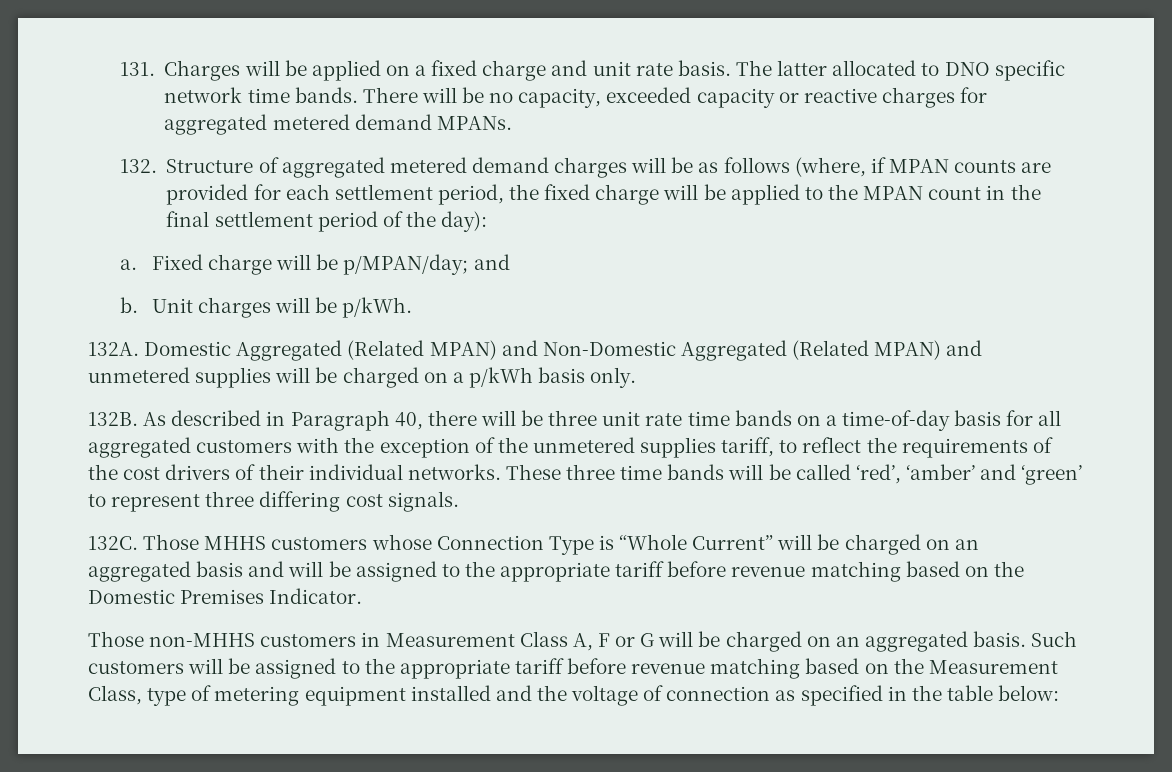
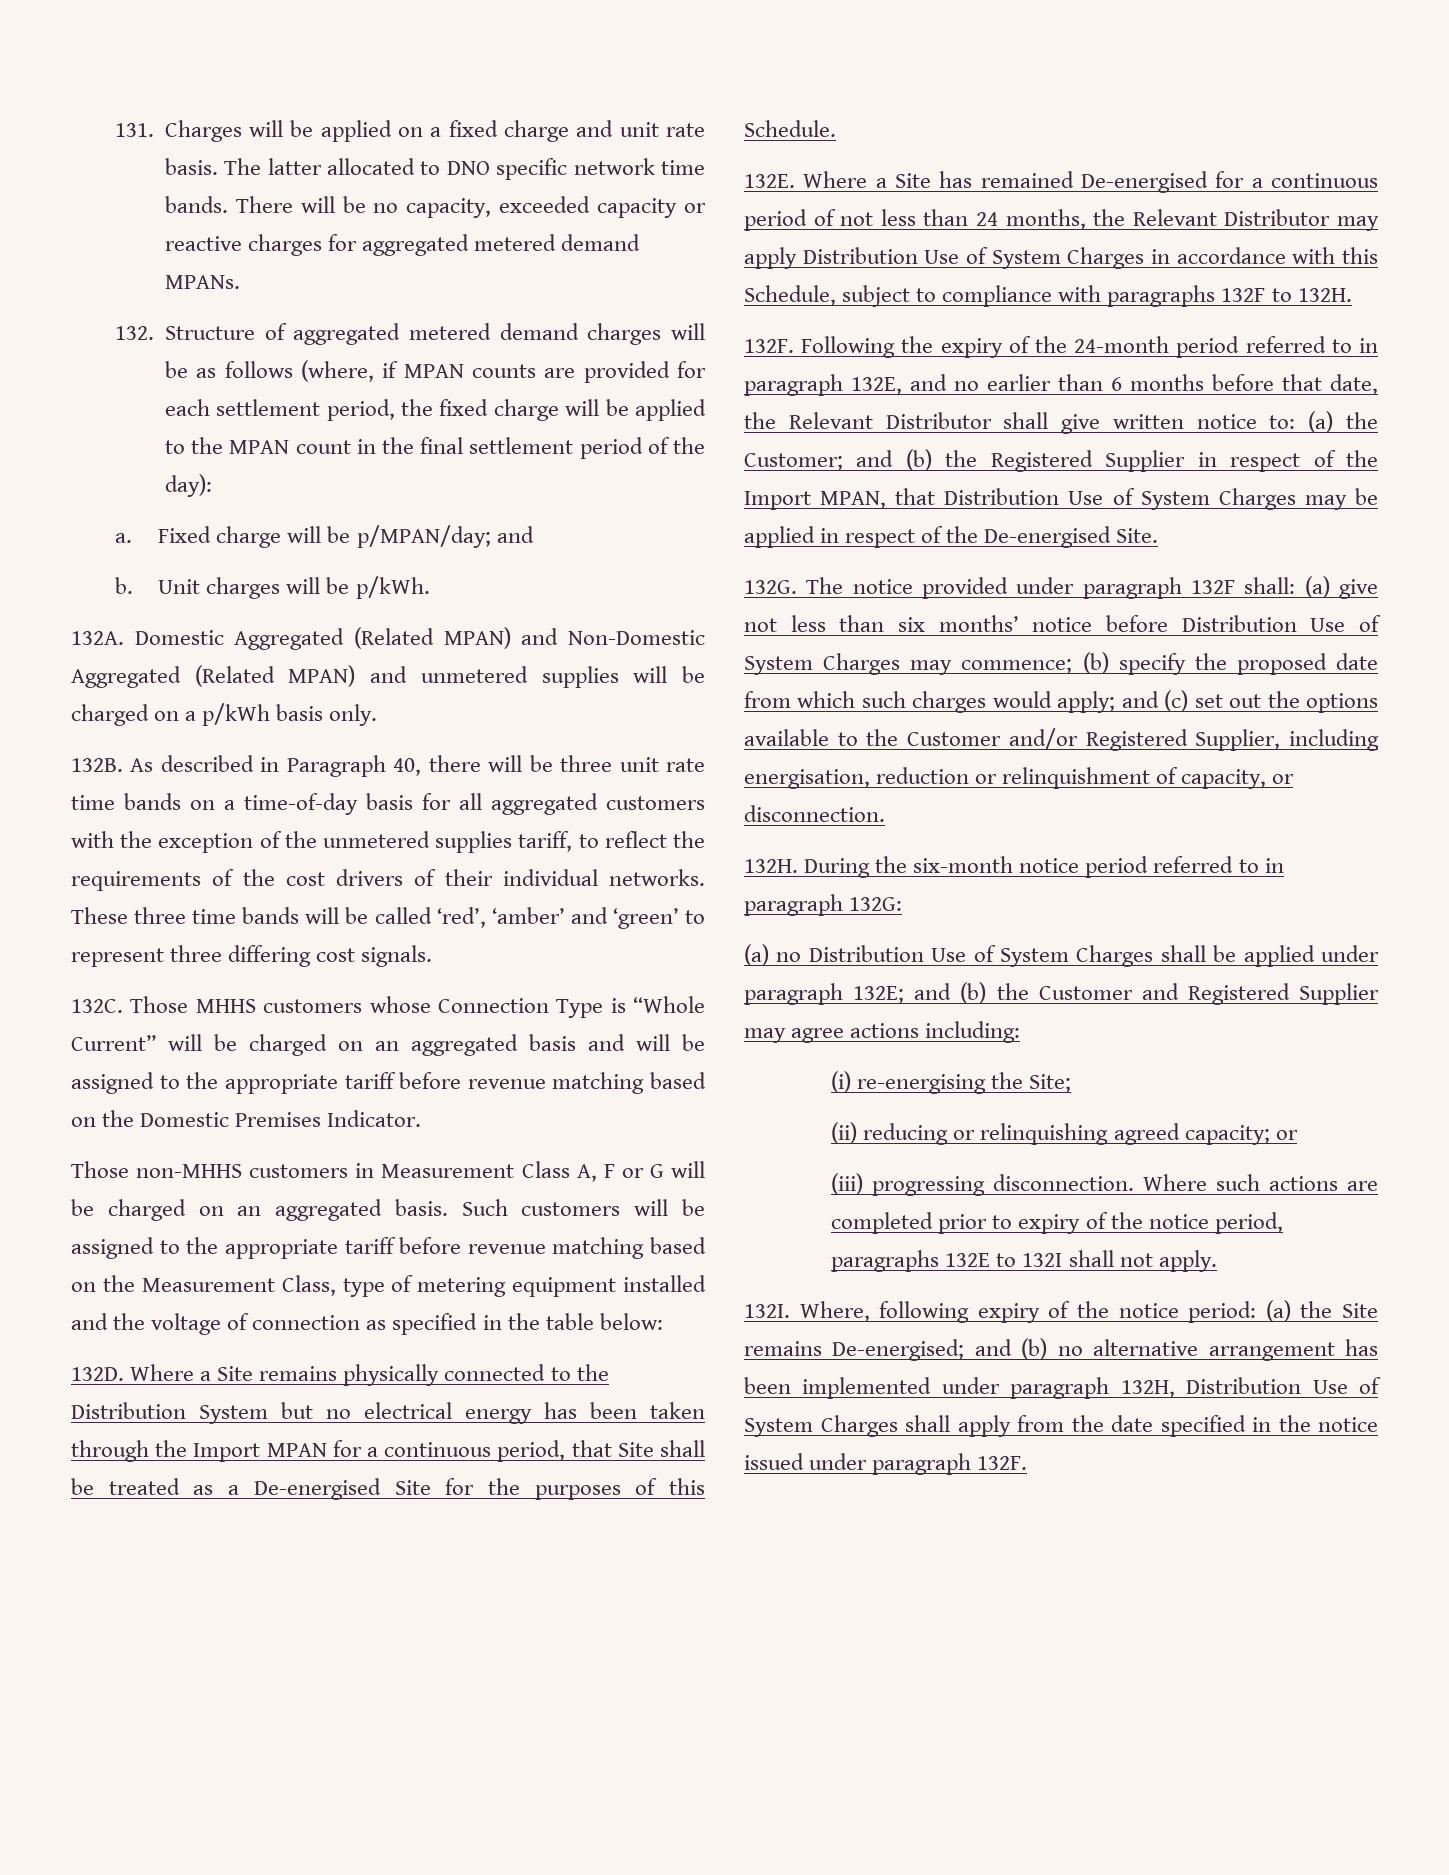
+ 132D. Where a Site remains physically connected to the Distribution System but no electrical energy has been taken through the Import MPAN for a continuous period, that Site shall be treated as a De-energised Site for the purposes of this Schedule.
+ 132E. Where a Site has remained De-energised for a continuous period of not less than 24 months, the Relevant Distributor may apply Distribution Use of System Charges in accordance with this Schedule, subject to compliance with paragraphs 132F to 132H.
+ 132F. Following the expiry of the 24-month period referred to in paragraph 132E, and no earlier than 6 months before that date, the Relevant Distributor shall give written notice to: (a) the Customer; and (b) the Registered Supplier in respect of the Import MPAN, that Distribution Use of System Charges may be applied in respect of the De-energised Site.
+ 132G. The notice provided under paragraph 132F shall: (a) give not less than six months’ notice before Distribution Use of System Charges may commence; (b) specify the proposed date from which such charges would apply; and (c) set out the options available to the Customer and/or Registered Supplier, including energisation, reduction or relinquishment of capacity, or disconnection.
+ 132H. During the six-month notice period referred to in paragraph 132G:
+ (a) no Distribution Use of System Charges shall be applied under paragraph 132E; and (b) the Customer and Registered Supplier may agree actions including:
+ (i) re-energising the Site;
+ (ii) reducing or relinquishing agreed capacity; or
+ (iii) progressing disconnection. Where such actions are completed prior to expiry of the notice period, paragraphs 132E to 132I shall not apply.
+ 132I. Where, following expiry of the notice period: (a) the Site remains De-energised; and (b) no alternative arrangement has been implemented under paragraph 132H, Distribution Use of System Charges shall apply from the date specified in the notice issued under paragraph 132F.

